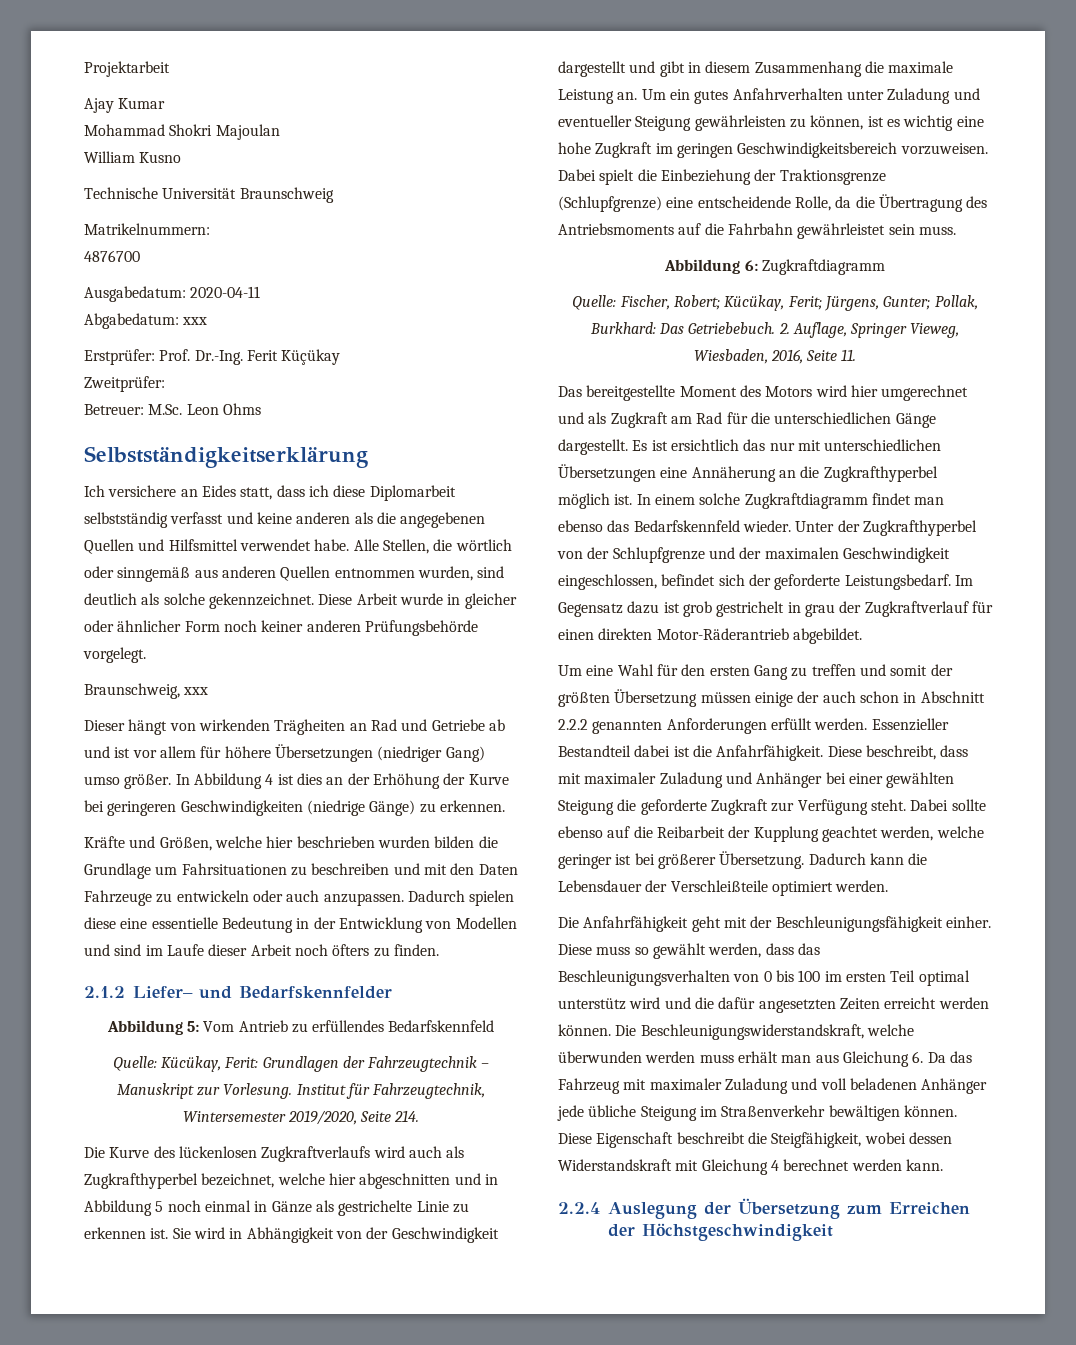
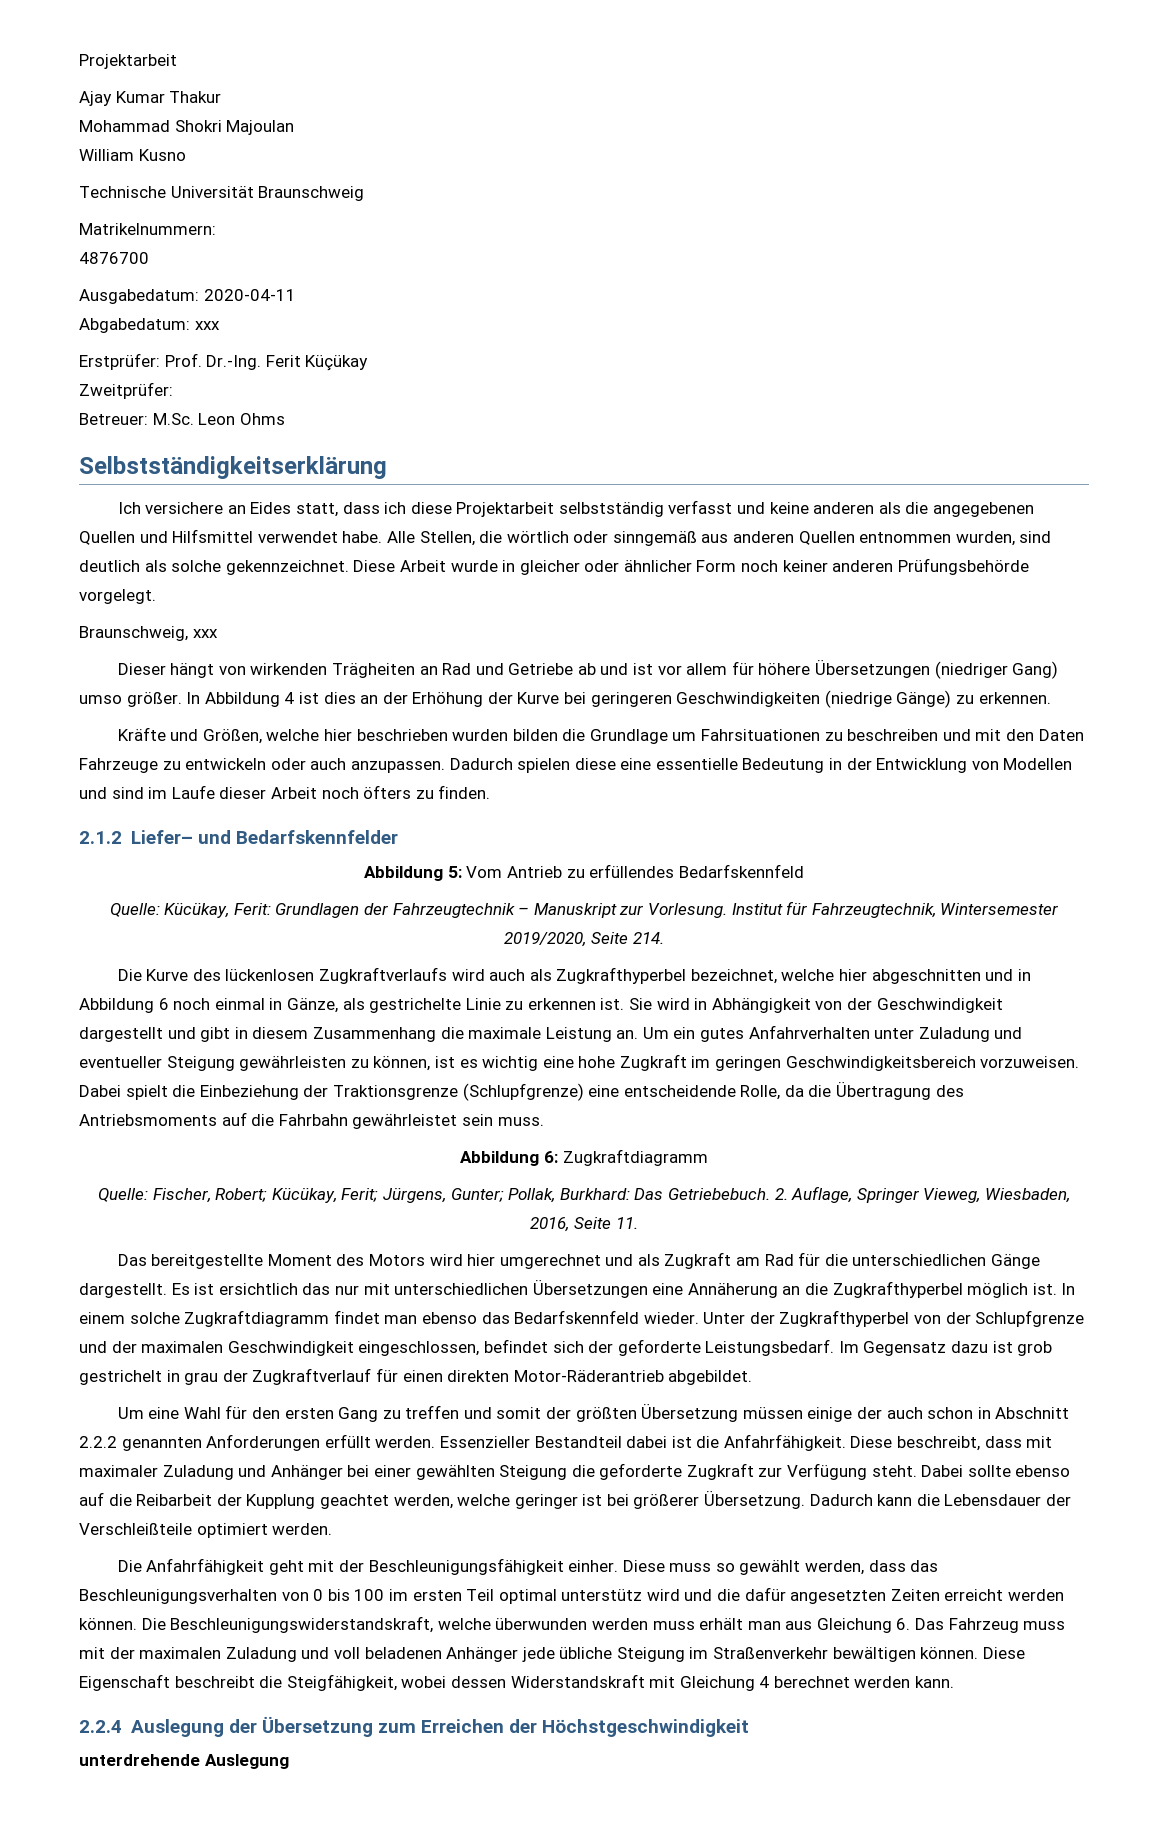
- Ajay Kumar
+ Ajay Kumar Thakur
- Ich versichere an Eides statt, dass ich diese Diplomarbeit selbstständig verfasst und keine anderen als die angegebenen Quellen und Hilfsmittel verwendet habe.
+ Ich versichere an Eides statt, dass ich diese Projektarbeit selbstständig verfasst und keine anderen als die angegebenen Quellen und Hilfsmittel verwendet habe.
- Die Kurve des lückenlosen Zugkraftverlaufs wird auch als Zugkrafthyperbel bezeichnet, welche hier abgeschnitten und in Abbildung 5 noch einmal in Gänze als gestrichelte Linie zu erkennen ist.
+ Die Kurve des lückenlosen Zugkraftverlaufs wird auch als Zugkrafthyperbel bezeichnet, welche hier abgeschnitten und in Abbildung 6 noch einmal in Gänze, als gestrichelte Linie zu erkennen ist.
- Die Beschleunigungswiderstandskraft, welche überwunden werden muss erhält man aus Gleichung 6. Da das Fahrzeug mit maximaler Zuladung und voll beladenen Anhänger jede übliche Steigung im Straßenverkehr bewältigen können.
+ Die Beschleunigungswiderstandskraft, welche überwunden werden muss erhält man aus Gleichung 6. Das Fahrzeug muss mit der maximalen Zuladung und voll beladenen Anhänger jede übliche Steigung im Straßenverkehr bewältigen können.
+ unterdrehende Auslegung

